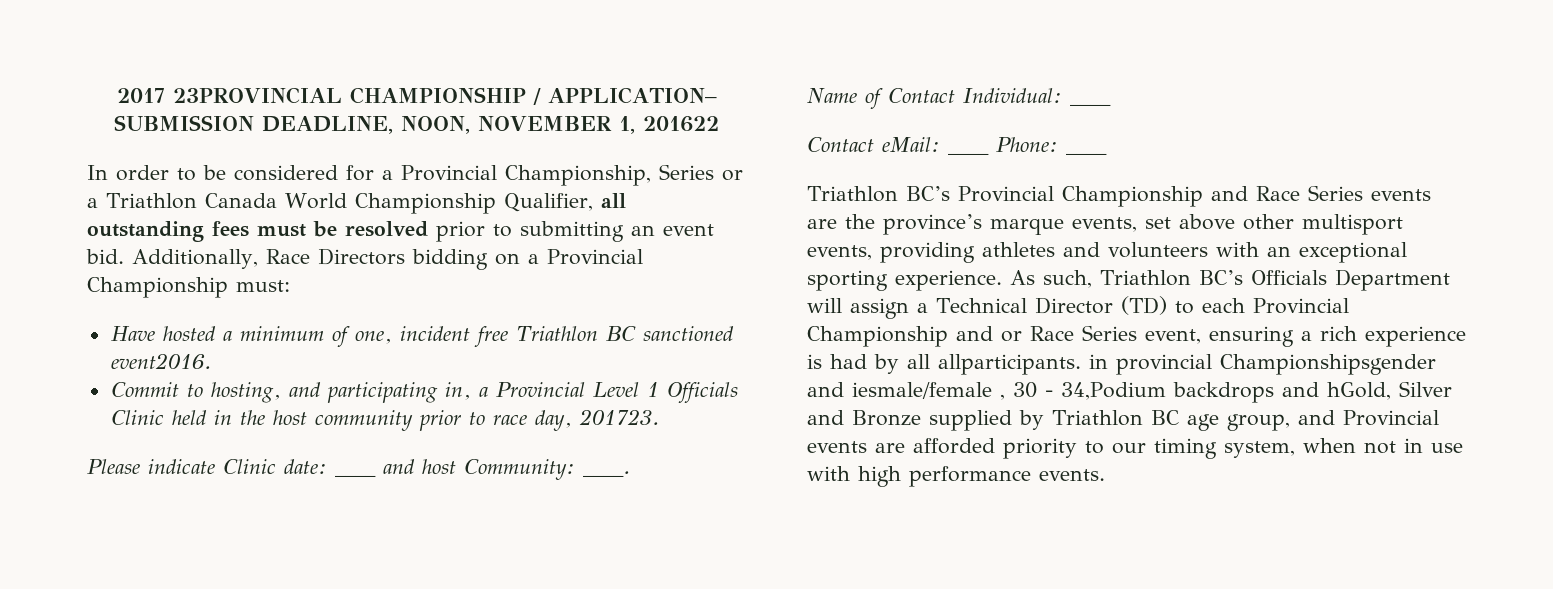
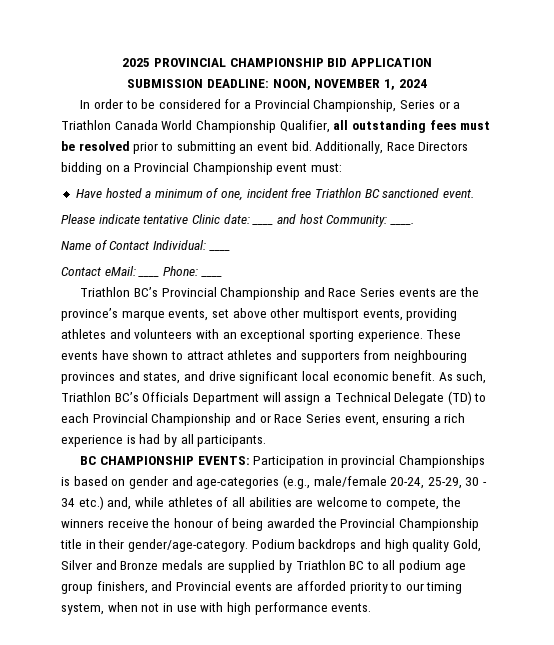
- 2017 23PROVINCIAL CHAMPIONSHIP / APPLICATION– SUBMISSION DEADLINE, NOON, NOVEMBER 1, 201622
+ 2025 PROVINCIAL CHAMPIONSHIP BID APPLICATION
+ SUBMISSION DEADLINE: NOON, NOVEMBER 1, 2024
- Additionally, Race Directors bidding on a Provincial Championship must:
+ Additionally, Race Directors bidding on a Provincial Championship event must:
- Have hosted a minimum of one, incident free Triathlon BC sanctioned event2016.
- Commit to hosting, and participating in, a Provincial Level 1 Officials Clinic held in the host community prior to race day, 201723.
+ Have hosted a minimum of one, incident free Triathlon BC sanctioned event.
- Please indicate Clinic date: ____ and host Community: ____.
+ Please indicate tentative Clinic date: ____ and host Community: ____.
+ These events have shown to attract athletes and supporters from neighbouring provinces and states, and drive significant local economic benefit.
- As such, Triathlon BC’s Officials Department will assign a Technical Director (TD) to each Provincial Championship and or Race Series event, ensuring a rich experience is had by all allparticipants. in provincial Championshipsgender and iesmale/female , 30 - 34,Podium backdrops and hGold, Silver and Bronze supplied by Triathlon BC age group, and Provincial events are afforded priority to our timing system, when not in use with high performance events.
+ As such, Triathlon BC’s Officials Department will assign a Technical Delegate (TD) to each Provincial Championship and or Race Series event, ensuring a rich experience is had by all participants.
+ BC CHAMPIONSHIP EVENTS: Participation in provincial Championships is based on gender and age-categories (e.g., male/female 20-24, 25-29, 30 - 34 etc.) and, while athletes of all abilities are welcome to compete, the winners receive the honour of being awarded the Provincial Championship title in their gender/age-category. Podium backdrops and high quality Gold, Silver and Bronze medals are supplied by Triathlon BC to all podium age group finishers, and Provincial events are afforded priority to our timing system, when not in use with high performance events.

